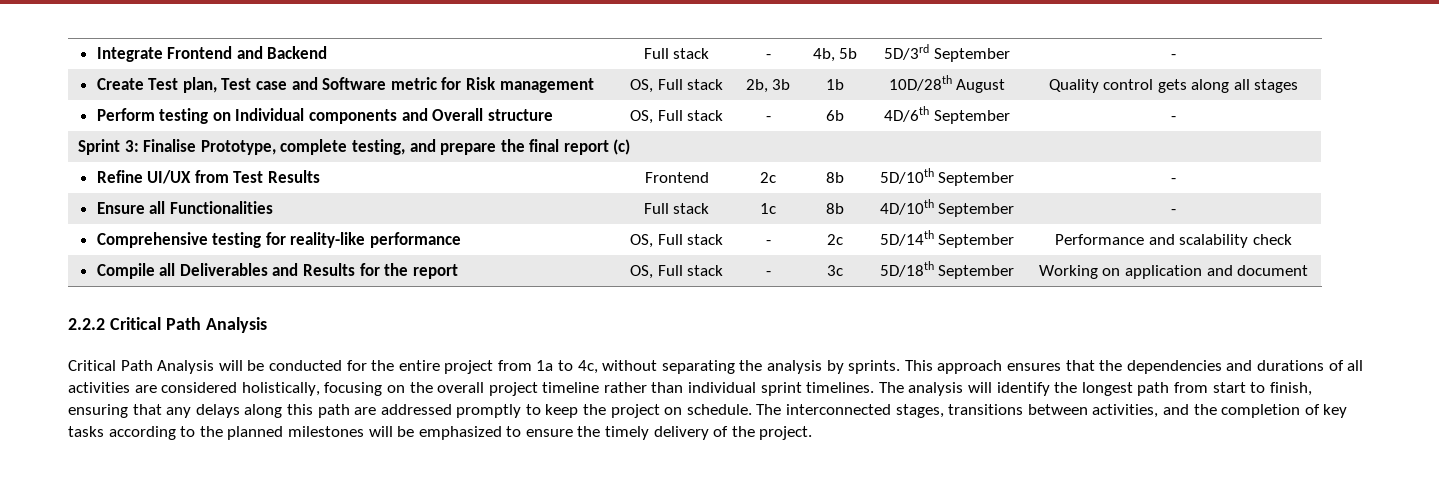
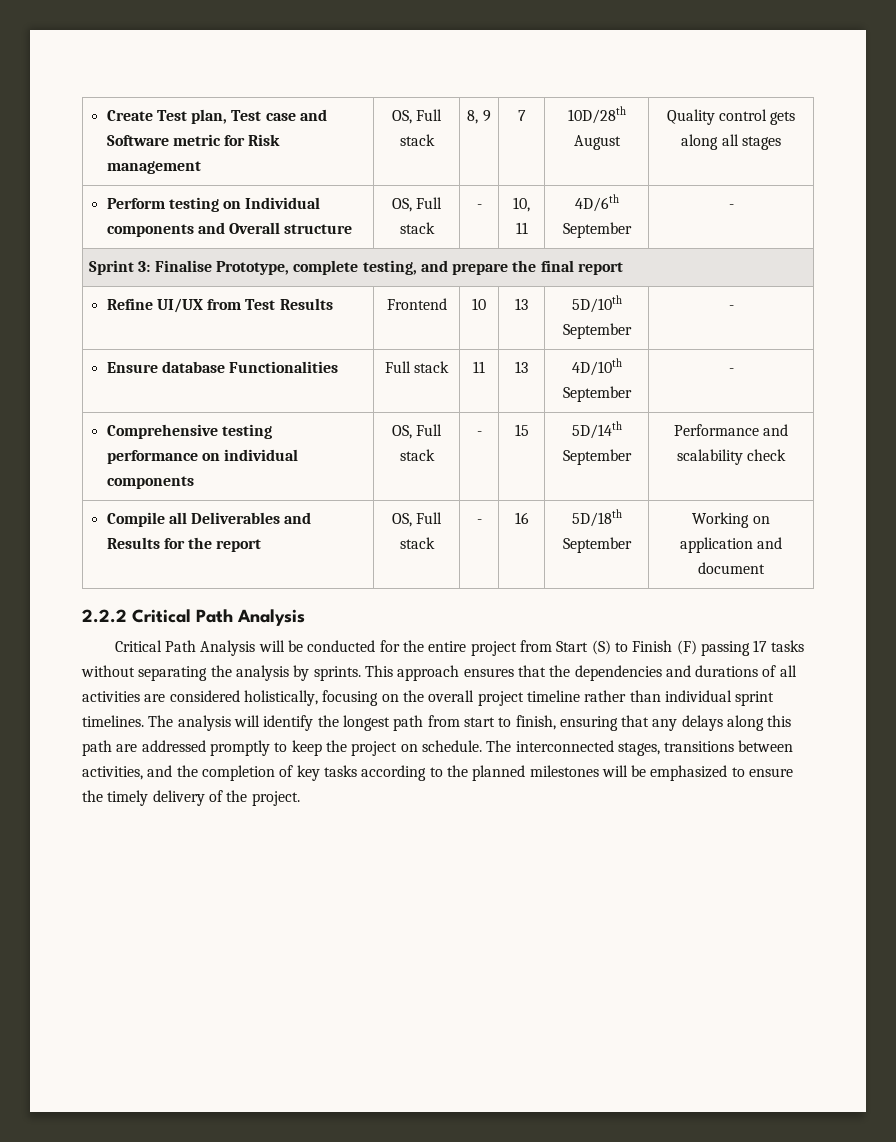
- Integrate Frontend and Backend | Full stack | - | 4b, 5b | 5D/3rd September | -
- Create Test plan, Test case and Software metric for Risk management | OS, Full stack | 2b, 3b | 1b | 10D/28th August | Quality control gets along all stages
+ Create Test plan, Test case and Software metric for Risk management | OS, Full stack | 8, 9 | 7 | 10D/28th August | Quality control gets along all stages
- Perform testing on Individual components and Overall structure | OS, Full stack | - | 6b | 4D/6th September | -
+ Perform testing on Individual components and Overall structure | OS, Full stack | - | 10, 11 | 4D/6th September | -
- Sprint 3: Finalise Prototype, complete testing, and prepare the final report (c)
+ Sprint 3: Finalise Prototype, complete testing, and prepare the final report
- Refine UI/UX from Test Results | Frontend | 2c | 8b | 5D/10th September | -
+ Refine UI/UX from Test Results | Frontend | 10 | 13 | 5D/10th September | -
- Ensure all Functionalities | Full stack | 1c | 8b | 4D/10th September | -
+ Ensure database Functionalities | Full stack | 11 | 13 | 4D/10th September | -
- Comprehensive testing for reality-like performance | OS, Full stack | - | 2c | 5D/14th September | Performance and scalability check
+ Comprehensive testing performance on individual components | OS, Full stack | - | 15 | 5D/14th September | Performance and scalability check
- Compile all Deliverables and Results for the report | OS, Full stack | - | 3c | 5D/18th September | Working on application and document
+ Compile all Deliverables and Results for the report | OS, Full stack | - | 16 | 5D/18th September | Working on application and document
- Critical Path Analysis will be conducted for the entire project from 1a to 4c, without separating the analysis by sprints.
+ Critical Path Analysis will be conducted for the entire project from Start (S) to Finish (F) passing 17 tasks without separating the analysis by sprints.

